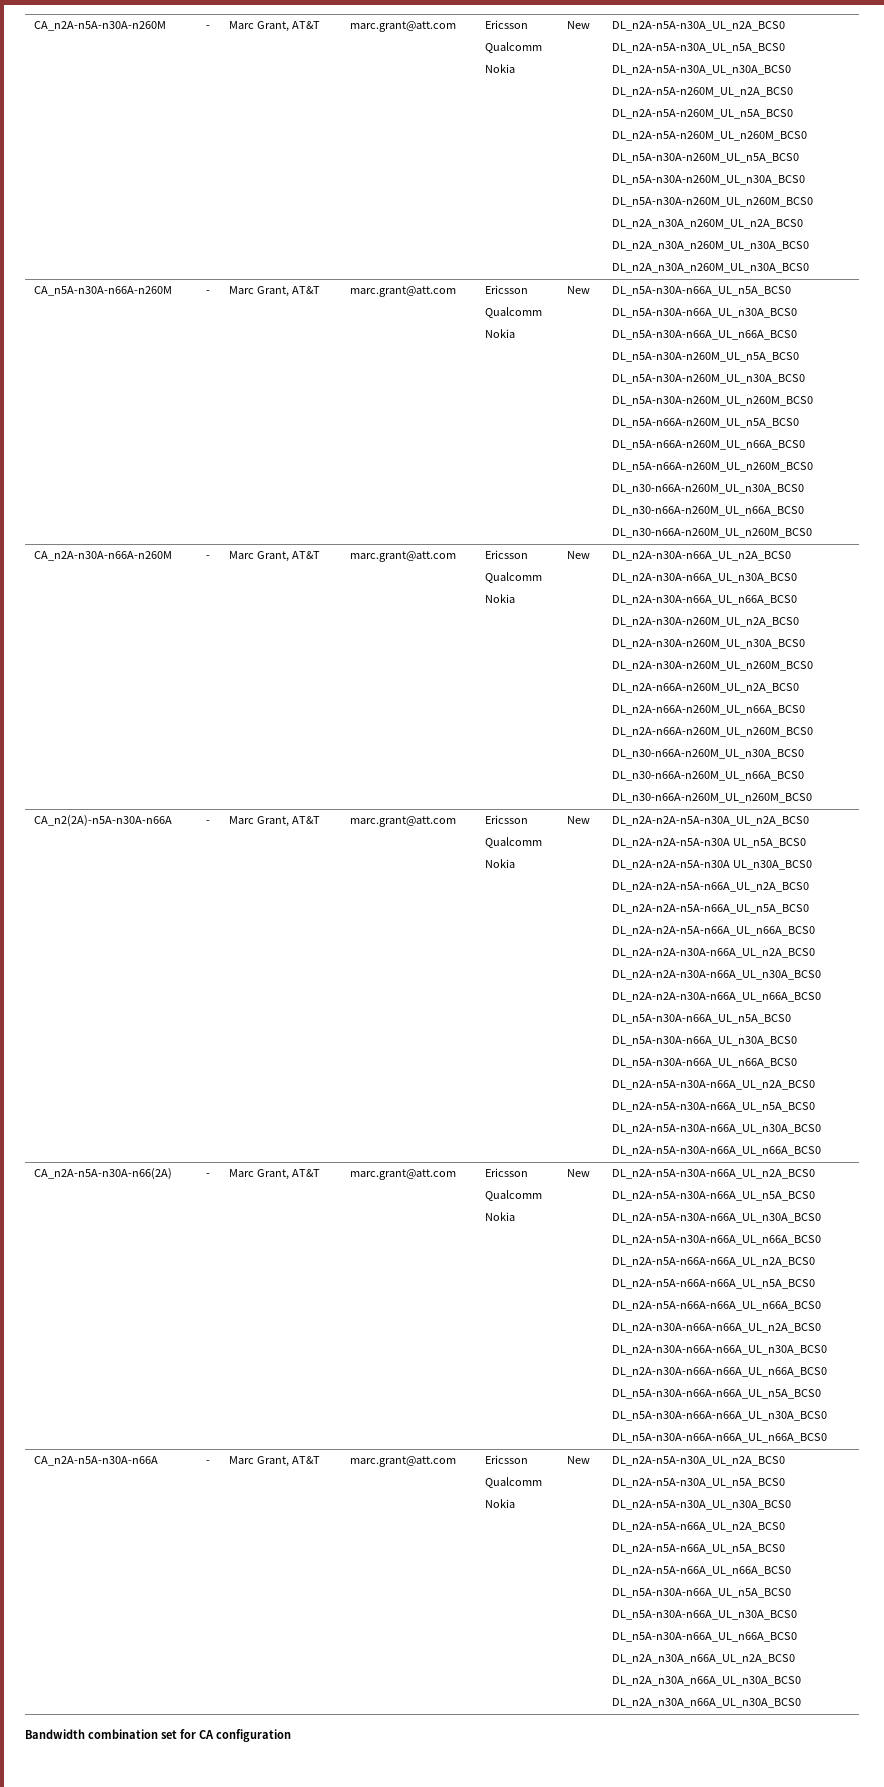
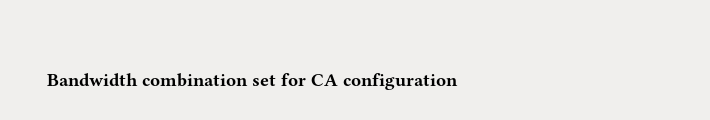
- CA_n2A-n5A-n30A-n260M | - | Marc Grant, AT&T | marc.grant@att.com | Ericsson
- Qualcomm
- Nokia | New | DL_n2A-n5A-n30A_UL_n2A_BCS0
- DL_n2A-n5A-n30A_UL_n5A_BCS0
- DL_n2A-n5A-n30A_UL_n30A_BCS0
- DL_n2A-n5A-n260M_UL_n2A_BCS0
- DL_n2A-n5A-n260M_UL_n5A_BCS0
- DL_n2A-n5A-n260M_UL_n260M_BCS0
- DL_n5A-n30A-n260M_UL_n5A_BCS0
- DL_n5A-n30A-n260M_UL_n30A_BCS0
- DL_n5A-n30A-n260M_UL_n260M_BCS0
- DL_n2A_n30A_n260M_UL_n2A_BCS0
- DL_n2A_n30A_n260M_UL_n30A_BCS0
- DL_n2A_n30A_n260M_UL_n30A_BCS0
- CA_n5A-n30A-n66A-n260M | - | Marc Grant, AT&T | marc.grant@att.com | Ericsson
- Qualcomm
- Nokia | New | DL_n5A-n30A-n66A_UL_n5A_BCS0
- DL_n5A-n30A-n66A_UL_n30A_BCS0
- DL_n5A-n30A-n66A_UL_n66A_BCS0
- DL_n5A-n30A-n260M_UL_n5A_BCS0
- DL_n5A-n30A-n260M_UL_n30A_BCS0
- DL_n5A-n30A-n260M_UL_n260M_BCS0
- DL_n5A-n66A-n260M_UL_n5A_BCS0
- DL_n5A-n66A-n260M_UL_n66A_BCS0
- DL_n5A-n66A-n260M_UL_n260M_BCS0
- DL_n30-n66A-n260M_UL_n30A_BCS0
- DL_n30-n66A-n260M_UL_n66A_BCS0
- DL_n30-n66A-n260M_UL_n260M_BCS0
- CA_n2A-n30A-n66A-n260M | - | Marc Grant, AT&T | marc.grant@att.com | Ericsson
- Qualcomm
- Nokia | New | DL_n2A-n30A-n66A_UL_n2A_BCS0
- DL_n2A-n30A-n66A_UL_n30A_BCS0
- DL_n2A-n30A-n66A_UL_n66A_BCS0
- DL_n2A-n30A-n260M_UL_n2A_BCS0
- DL_n2A-n30A-n260M_UL_n30A_BCS0
- DL_n2A-n30A-n260M_UL_n260M_BCS0
- DL_n2A-n66A-n260M_UL_n2A_BCS0
- DL_n2A-n66A-n260M_UL_n66A_BCS0
- DL_n2A-n66A-n260M_UL_n260M_BCS0
- DL_n30-n66A-n260M_UL_n30A_BCS0
- DL_n30-n66A-n260M_UL_n66A_BCS0
- DL_n30-n66A-n260M_UL_n260M_BCS0
- CA_n2(2A)-n5A-n30A-n66A | - | Marc Grant, AT&T | marc.grant@att.com | Ericsson
- Qualcomm
- Nokia | New | DL_n2A-n2A-n5A-n30A_UL_n2A_BCS0
- DL_n2A-n2A-n5A-n30A UL_n5A_BCS0
- DL_n2A-n2A-n5A-n30A UL_n30A_BCS0
- DL_n2A-n2A-n5A-n66A_UL_n2A_BCS0
- DL_n2A-n2A-n5A-n66A_UL_n5A_BCS0
- DL_n2A-n2A-n5A-n66A_UL_n66A_BCS0
- DL_n2A-n2A-n30A-n66A_UL_n2A_BCS0
- DL_n2A-n2A-n30A-n66A_UL_n30A_BCS0
- DL_n2A-n2A-n30A-n66A_UL_n66A_BCS0
- DL_n5A-n30A-n66A_UL_n5A_BCS0
- DL_n5A-n30A-n66A_UL_n30A_BCS0
- DL_n5A-n30A-n66A_UL_n66A_BCS0
- DL_n2A-n5A-n30A-n66A_UL_n2A_BCS0
- DL_n2A-n5A-n30A-n66A_UL_n5A_BCS0
- DL_n2A-n5A-n30A-n66A_UL_n30A_BCS0
- DL_n2A-n5A-n30A-n66A_UL_n66A_BCS0
- CA_n2A-n5A-n30A-n66(2A) | - | Marc Grant, AT&T | marc.grant@att.com | Ericsson
- Qualcomm
- Nokia | New | DL_n2A-n5A-n30A-n66A_UL_n2A_BCS0
- DL_n2A-n5A-n30A-n66A_UL_n5A_BCS0
- DL_n2A-n5A-n30A-n66A_UL_n30A_BCS0
- DL_n2A-n5A-n30A-n66A_UL_n66A_BCS0
- DL_n2A-n5A-n66A-n66A_UL_n2A_BCS0
- DL_n2A-n5A-n66A-n66A_UL_n5A_BCS0
- DL_n2A-n5A-n66A-n66A_UL_n66A_BCS0
- DL_n2A-n30A-n66A-n66A_UL_n2A_BCS0
- DL_n2A-n30A-n66A-n66A_UL_n30A_BCS0
- DL_n2A-n30A-n66A-n66A_UL_n66A_BCS0
- DL_n5A-n30A-n66A-n66A_UL_n5A_BCS0
- DL_n5A-n30A-n66A-n66A_UL_n30A_BCS0
- DL_n5A-n30A-n66A-n66A_UL_n66A_BCS0
- CA_n2A-n5A-n30A-n66A | - | Marc Grant, AT&T | marc.grant@att.com | Ericsson
- Qualcomm
- Nokia | New | DL_n2A-n5A-n30A_UL_n2A_BCS0
- DL_n2A-n5A-n30A_UL_n5A_BCS0
- DL_n2A-n5A-n30A_UL_n30A_BCS0
- DL_n2A-n5A-n66A_UL_n2A_BCS0
- DL_n2A-n5A-n66A_UL_n5A_BCS0
- DL_n2A-n5A-n66A_UL_n66A_BCS0
- DL_n5A-n30A-n66A_UL_n5A_BCS0
- DL_n5A-n30A-n66A_UL_n30A_BCS0
- DL_n5A-n30A-n66A_UL_n66A_BCS0
- DL_n2A_n30A_n66A_UL_n2A_BCS0
- DL_n2A_n30A_n66A_UL_n30A_BCS0
- DL_n2A_n30A_n66A_UL_n30A_BCS0

